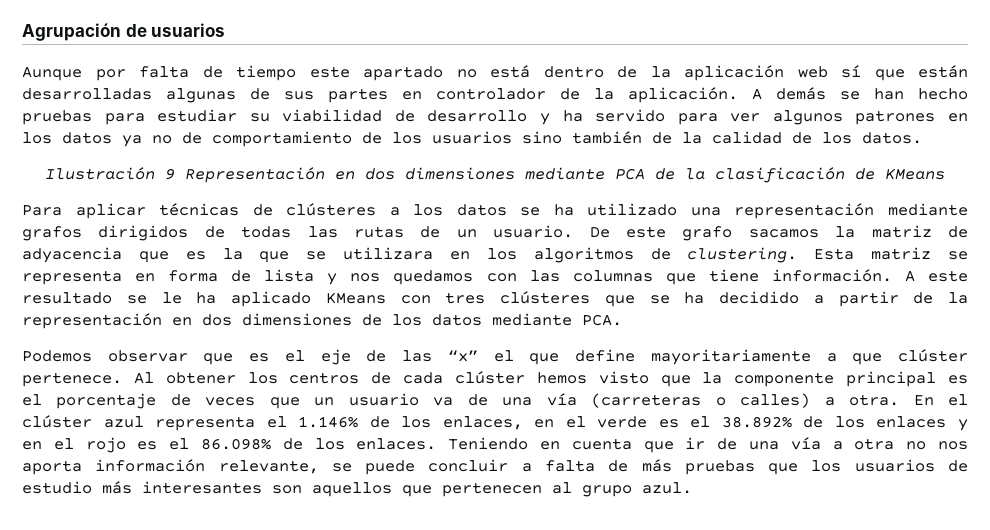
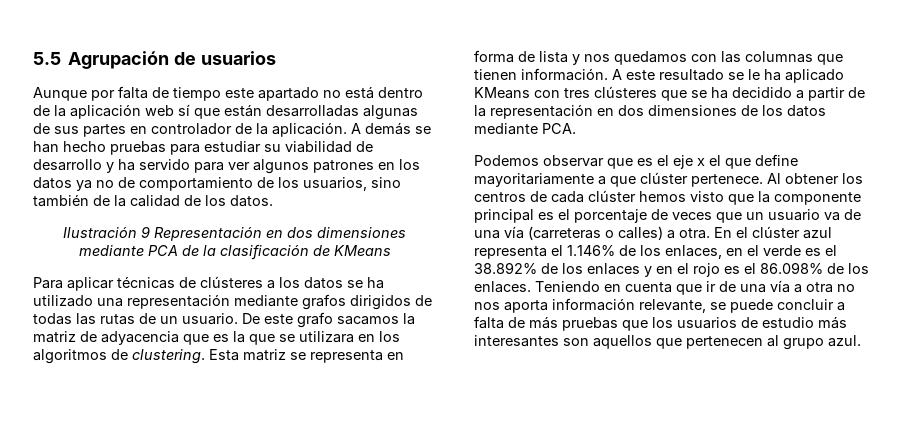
- Agrupación de usuarios
+ 5.5 Agrupación de usuarios
- A demás se han hecho pruebas para estudiar su viabilidad de desarrollo y ha servido para ver algunos patrones en los datos ya no de comportamiento de los usuarios sino también de la calidad de los datos.
+ A demás se han hecho pruebas para estudiar su viabilidad de desarrollo y ha servido para ver algunos patrones en los datos ya no de comportamiento de los usuarios, sino también de la calidad de los datos.
- Esta matriz se representa en forma de lista y nos quedamos con las columnas que tiene información.
+ Esta matriz se representa en forma de lista y nos quedamos con las columnas que tienen información.
- Podemos observar que es el eje de las “x” el que define mayoritariamente a que clúster pertenece.
+ Podemos observar que es el eje x el que define mayoritariamente a que clúster pertenece.

